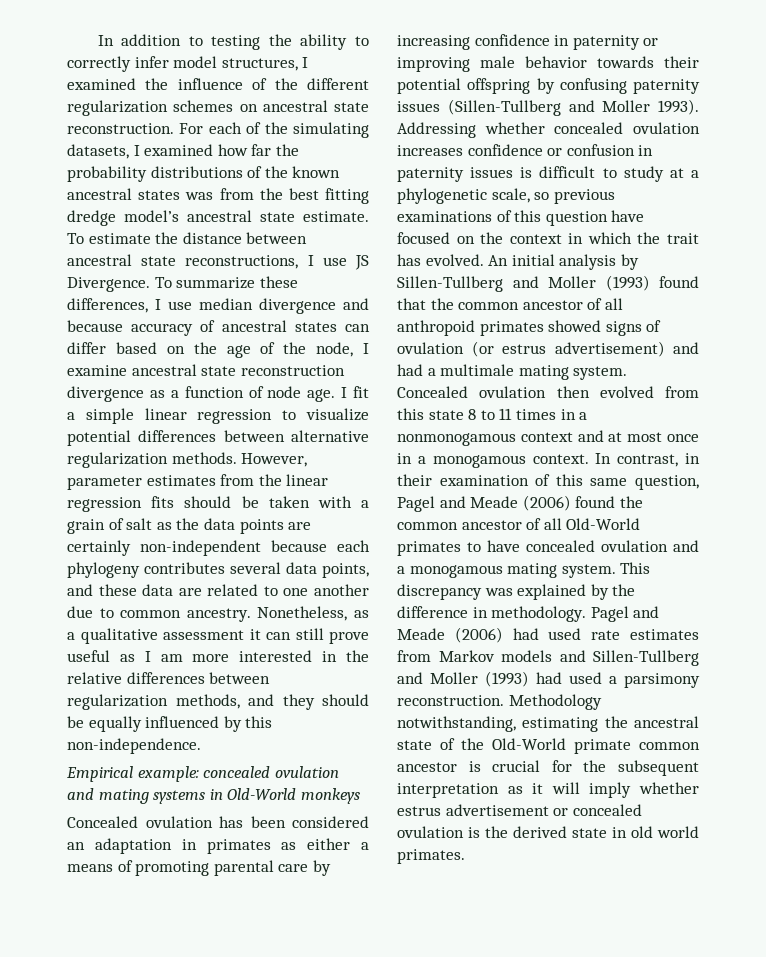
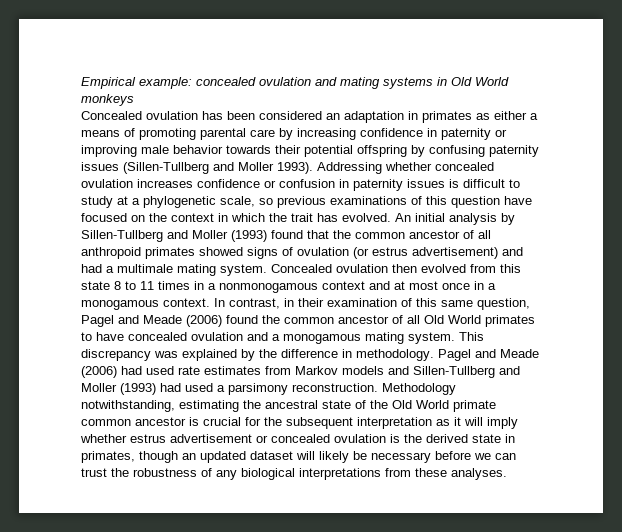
- In addition to testing the ability to correctly infer model structures, I examined the influence of the different regularization schemes on ancestral state reconstruction. For each of the simulating datasets, I examined how far the probability distributions of the known ancestral states was from the best fitting dredge model’s ancestral state estimate. To estimate the distance between ancestral state reconstructions, I use JS Divergence. To summarize these differences, I use median divergence and because accuracy of ancestral states can differ based on the age of the node, I examine ancestral state reconstruction divergence as a function of node age. I fit a simple linear regression to visualize potential differences between alternative regularization methods. However, parameter estimates from the linear regression fits should be taken with a grain of salt as the data points are certainly non-independent because each phylogeny contributes several data points, and these data are related to one another due to common ancestry. Nonetheless, as a qualitative assessment it can still prove useful as I am more interested in the relative differences between regularization methods, and they should be equally influenced by this non-independence.
- Empirical example: concealed ovulation and mating systems in Old-World monkeys
+ Empirical example: concealed ovulation and mating systems in Old World monkeys
- In contrast, in their examination of this same question, Pagel and Meade (2006) found the common ancestor of all Old-World primates to have concealed ovulation and a monogamous mating system.
+ In contrast, in their examination of this same question, Pagel and Meade (2006) found the common ancestor of all Old World primates to have concealed ovulation and a monogamous mating system.
- Methodology notwithstanding, estimating the ancestral state of the Old-World primate common ancestor is crucial for the subsequent interpretation as it will imply whether estrus advertisement or concealed ovulation is the derived state in old world primates.
+ Methodology notwithstanding, estimating the ancestral state of the Old World primate common ancestor is crucial for the subsequent interpretation as it will imply whether estrus advertisement or concealed ovulation is the derived state in primates, though an updated dataset will likely be necessary before we can trust the robustness of any biological interpretations from these analyses.

